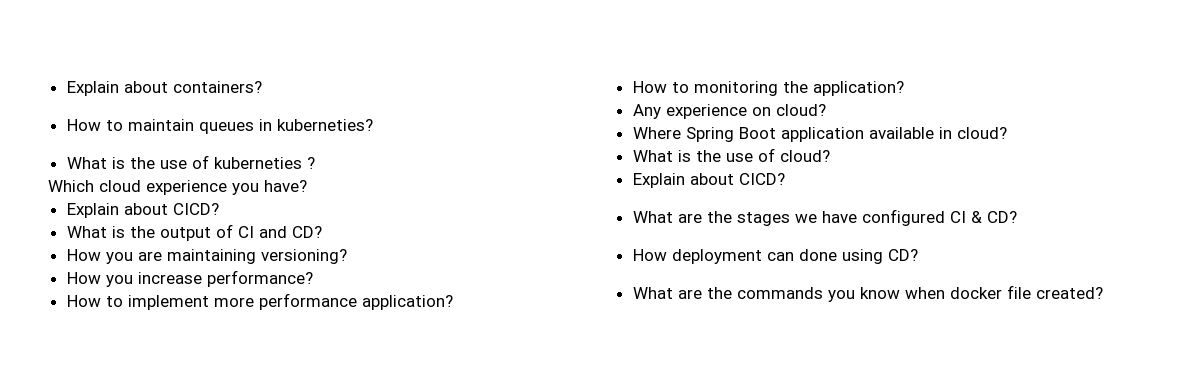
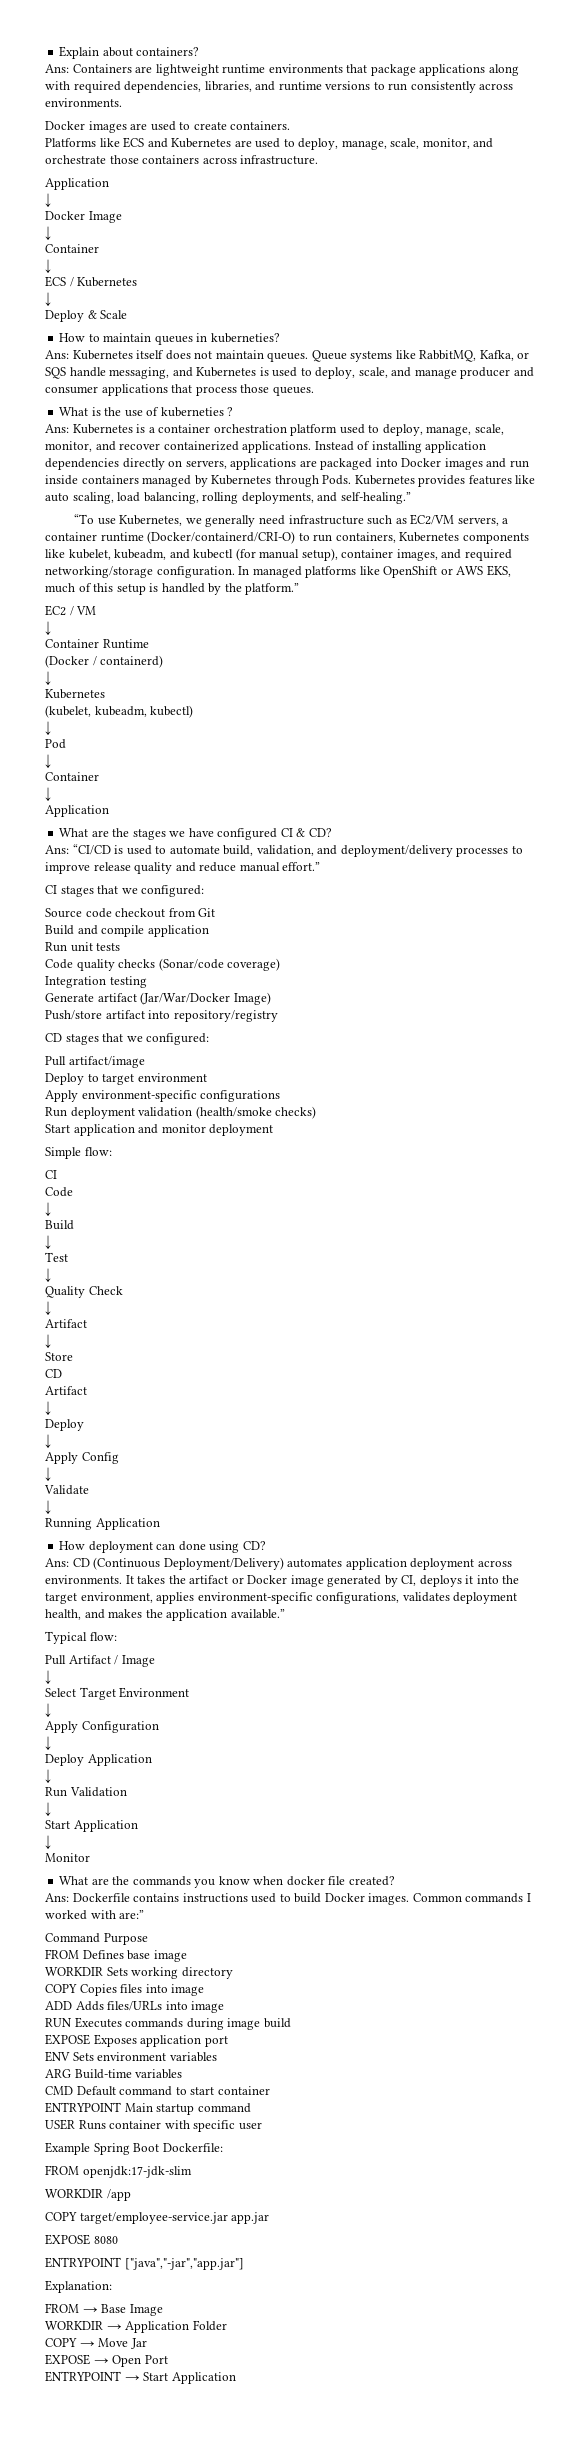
+ Ans: Containers are lightweight runtime environments that package applications along with required dependencies, libraries, and runtime versions to run consistently across environments.
+ Docker images are used to create containers.
+ Platforms like ECS and Kubernetes are used to deploy, manage, scale, monitor, and orchestrate those containers across infrastructure.
+ Application
+ ↓
+ Docker Image
+ ↓
+ Container
+ ↓
+ ECS / Kubernetes
+ ↓
+ Deploy & Scale
+ Ans: Kubernetes itself does not maintain queues. Queue systems like RabbitMQ, Kafka, or SQS handle messaging, and Kubernetes is used to deploy, scale, and manage producer and consumer applications that process those queues.
- Which cloud experience you have?
- Explain about CICD?
- What is the output of CI and CD?
- How you are maintaining versioning?
- How you increase performance?
- How to implement more performance application?
- How to monitoring the application?
- Any experience on cloud?
- Where Spring Boot application available in cloud?
- What is the use of cloud?
- Explain about CICD?
+ Ans: Kubernetes is a container orchestration platform used to deploy, manage, scale, monitor, and recover containerized applications. Instead of installing application dependencies directly on servers, applications are packaged into Docker images and run inside containers managed by Kubernetes through Pods. Kubernetes provides features like auto scaling, load balancing, rolling deployments, and self-healing.”
+ “To use Kubernetes, we generally need infrastructure such as EC2/VM servers, a container runtime (Docker/containerd/CRI-O) to run containers, Kubernetes components like kubelet, kubeadm, and kubectl (for manual setup), container images, and required networking/storage configuration. In managed platforms like OpenShift or AWS EKS, much of this setup is handled by the platform.”
+ EC2 / VM
+ ↓
+ Container Runtime
+ (Docker / containerd)
+ ↓
+ Kubernetes
+ (kubelet, kubeadm, kubectl)
+ ↓
+ Pod
+ ↓
+ Container
+ ↓
+ Application
+ Ans: “CI/CD is used to automate build, validation, and deployment/delivery processes to improve release quality and reduce manual effort.”
+ CI stages that we configured:
+ Source code checkout from Git
+ Build and compile application
+ Run unit tests
+ Code quality checks (Sonar/code coverage)
+ Integration testing
+ Generate artifact (Jar/War/Docker Image)
+ Push/store artifact into repository/registry
+ CD stages that we configured:
+ Pull artifact/image
+ Deploy to target environment
+ Apply environment-specific configurations
+ Run deployment validation (health/smoke checks)
+ Start application and monitor deployment
+ Simple flow:
+ CI
+ Code
+ ↓
+ Build
+ ↓
+ Test
+ ↓
+ Quality Check
+ ↓
+ Artifact
+ ↓
+ Store
+ CD
+ Artifact
+ ↓
+ Deploy
+ ↓
+ Apply Config
+ ↓
+ Validate
+ ↓
+ Running Application
+ Ans: CD (Continuous Deployment/Delivery) automates application deployment across environments. It takes the artifact or Docker image generated by CI, deploys it into the target environment, applies environment-specific configurations, validates deployment health, and makes the application available.”
+ Typical flow:
+ Pull Artifact / Image
+ ↓
+ Select Target Environment
+ ↓
+ Apply Configuration
+ ↓
+ Deploy Application
+ ↓
+ Run Validation
+ ↓
+ Start Application
+ ↓
+ Monitor
+ Ans: Dockerfile contains instructions used to build Docker images. Common commands I worked with are:”
+ Command Purpose
+ FROM Defines base image
+ WORKDIR Sets working directory
+ COPY Copies files into image
+ ADD Adds files/URLs into image
+ RUN Executes commands during image build
+ EXPOSE Exposes application port
+ ENV Sets environment variables
+ ARG Build-time variables
+ CMD Default command to start container
+ ENTRYPOINT Main startup command
+ USER Runs container with specific user
+ Example Spring Boot Dockerfile:
+ FROM openjdk:17-jdk-slim
+ WORKDIR /app
+ COPY target/employee-service.jar app.jar
+ EXPOSE 8080
+ ENTRYPOINT ["java","-jar","app.jar"]
+ Explanation:
+ FROM → Base Image
+ WORKDIR → Application Folder
+ COPY → Move Jar
+ EXPOSE → Open Port
+ ENTRYPOINT → Start Application

